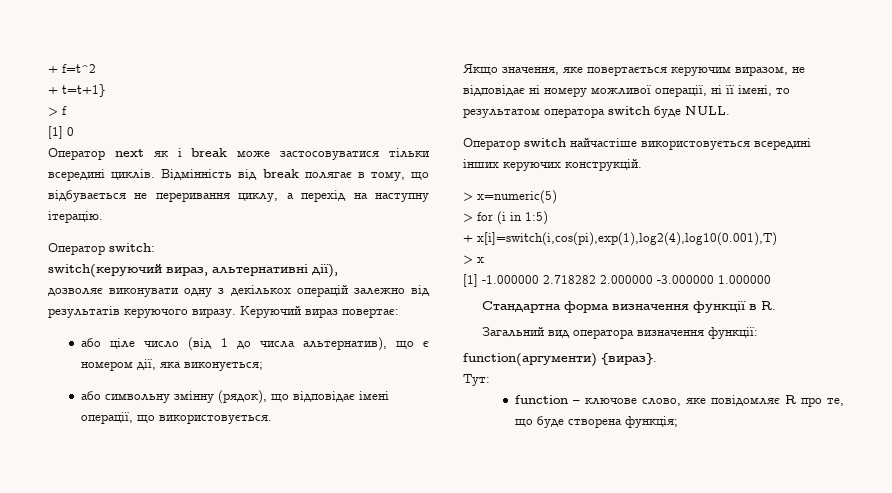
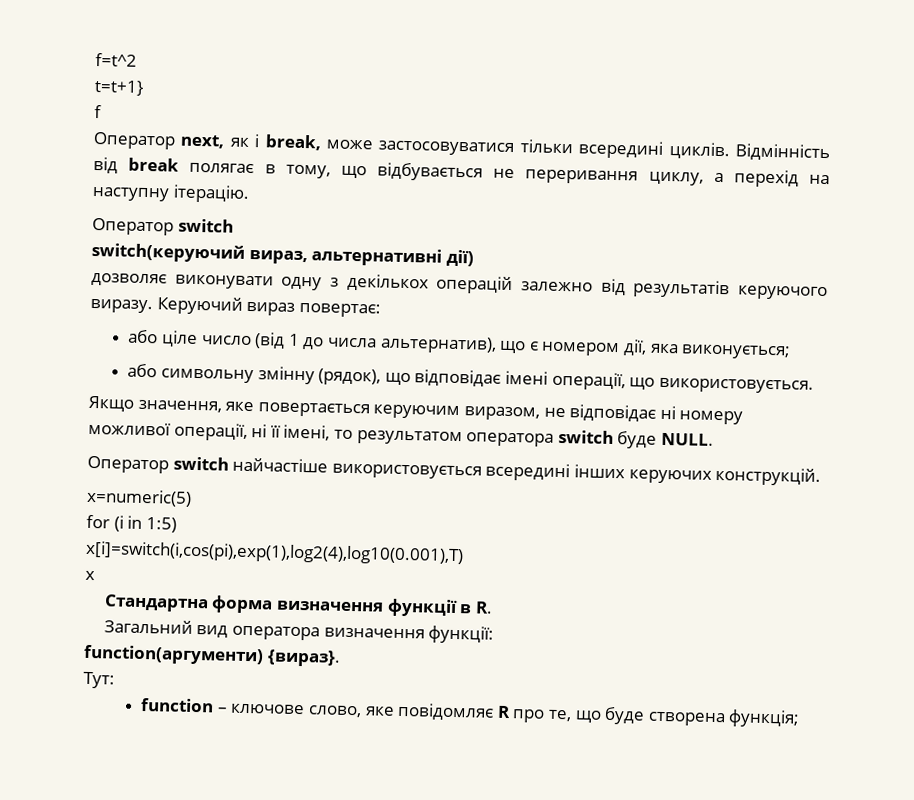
- + f=t^2
+ f=t^2
- + t=t+1}
+ t=t+1}
- > f
+ f
- [1] 0
- Оператор next як і break може застосовуватися тільки всередині циклів.
+ Оператор next, як і break, може застосовуватися тільки всередині циклів.
  Відмінність від break полягає в тому, що відбувається не переривання циклу, а перехід на наступну ітерацію.
- Оператор switch:
+ Оператор switch
- switch(керуючий вираз, альтернативні дії),
+ switch(керуючий вираз, альтернативні дії)
- > x=numeric(5)
+ x=numeric(5)
- > for (i in 1:5)
+ for (i in 1:5)
- + x[i]=switch(i,cos(pi),exp(1),log2(4),log10(0.001),T)
+ x[i]=switch(i,cos(pi),exp(1),log2(4),log10(0.001),T)
- > x
+ x
- [1] -1.000000 2.718282 2.000000 -3.000000 1.000000

